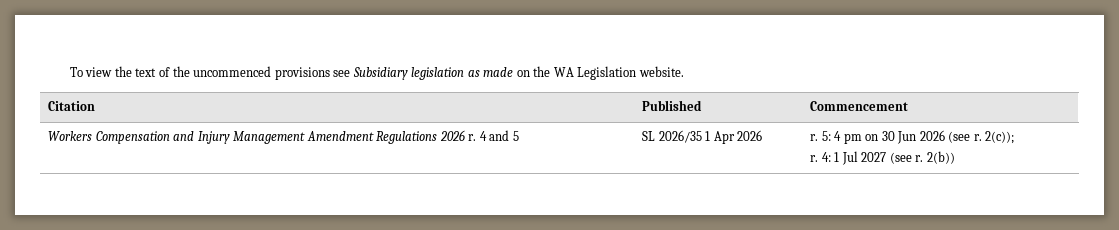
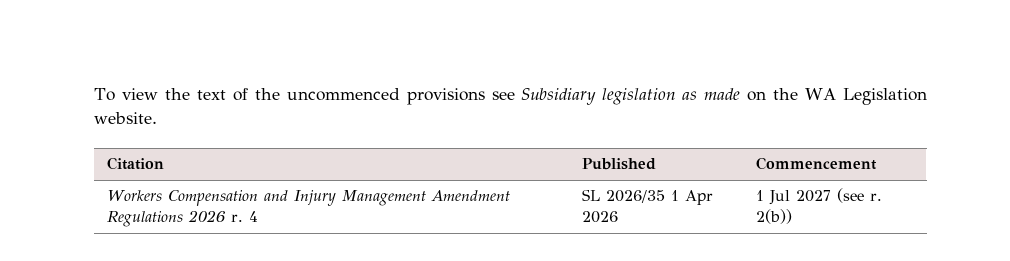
- Workers Compensation and Injury Management Amendment Regulations 2026 r. 4 and 5 | SL 2026/35 1 Apr 2026 | r. 5: 4 pm on 30 Jun 2026 (see r. 2(c));
- r. 4: 1 Jul 2027 (see r. 2(b))
+ Workers Compensation and Injury Management Amendment Regulations 2026 r. 4 | SL 2026/35 1 Apr 2026 | 1 Jul 2027 (see r. 2(b))

